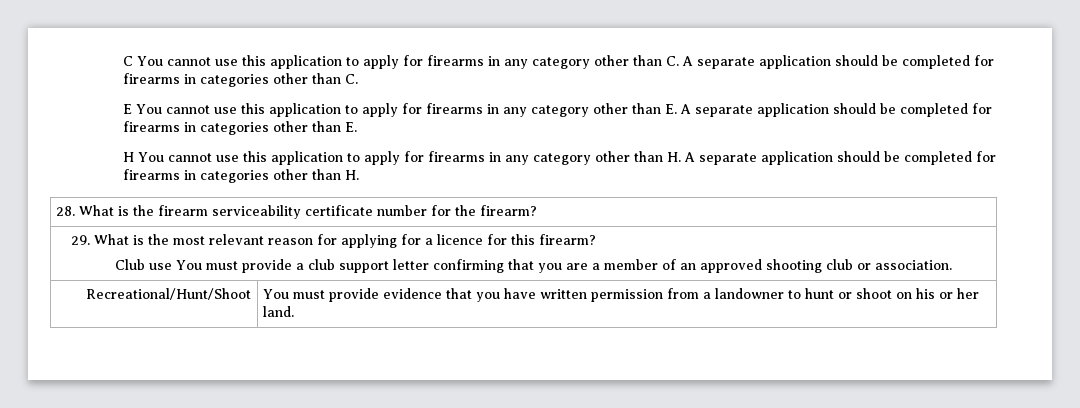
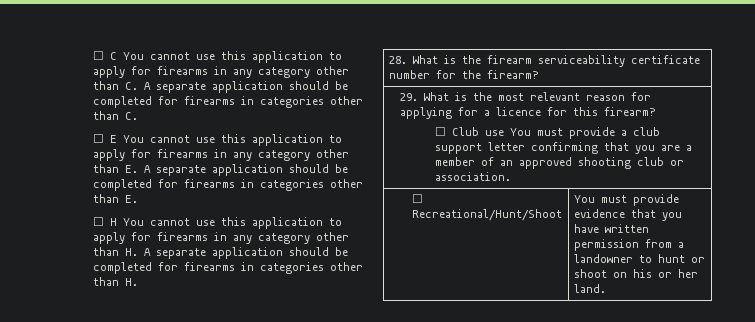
- C You cannot use this application to apply for firearms in any category other than C. A separate application should be completed for firearms in categories other than C.
+ ☐ C You cannot use this application to apply for firearms in any category other than C. A separate application should be completed for firearms in categories other than C.
- E You cannot use this application to apply for firearms in any category other than E. A separate application should be completed for firearms in categories other than E.
+ ☐ E You cannot use this application to apply for firearms in any category other than E. A separate application should be completed for firearms in categories other than E.
- H You cannot use this application to apply for firearms in any category other than H. A separate application should be completed for firearms in categories other than H.
+ ☐ H You cannot use this application to apply for firearms in any category other than H. A separate application should be completed for firearms in categories other than H.
  29. What is the most relevant reason for applying for a licence for this firearm?
- Club use You must provide a club support letter confirming that you are a member of an approved shooting club or association.
+ ☐ Club use You must provide a club support letter confirming that you are a member of an approved shooting club or association.
- Recreational/Hunt/Shoot | You must provide evidence that you have written permission from a landowner to hunt or shoot on his or her land.
+ ☐ Recreational/Hunt/Shoot | You must provide evidence that you have written permission from a landowner to hunt or shoot on his or her land.

